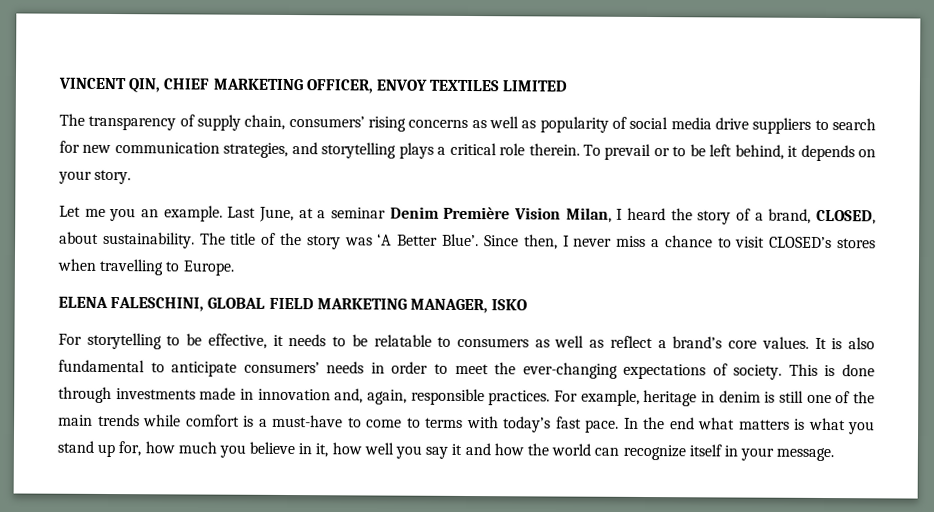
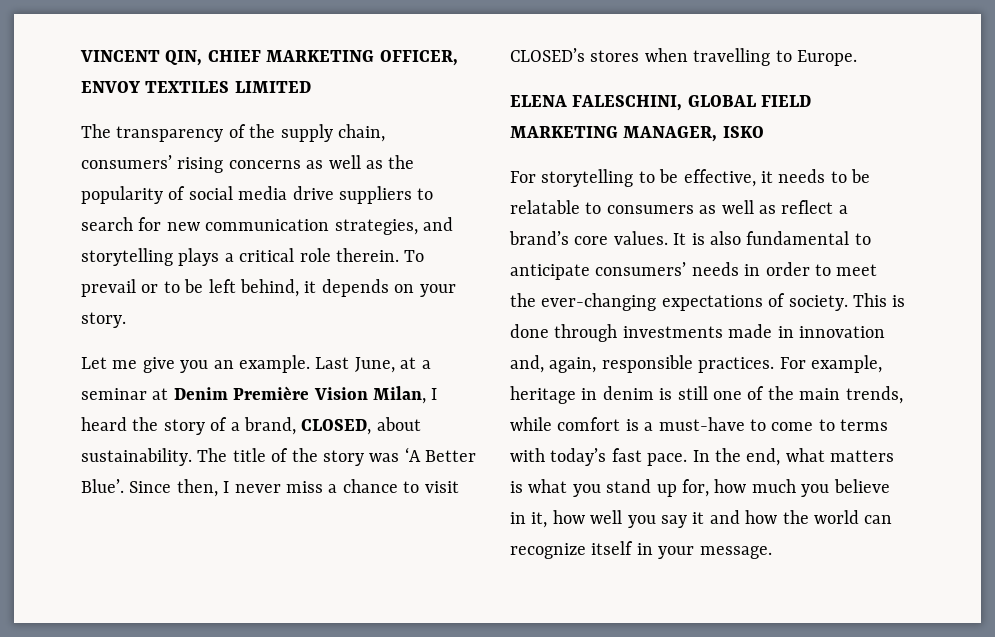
- The transparency of supply chain, consumers’ rising concerns as well as popularity of social media drive suppliers to search for new communication strategies, and storytelling plays a critical role therein.
+ The transparency of the supply chain, consumers’ rising concerns as well as the popularity of social media drive suppliers to search for new communication strategies, and storytelling plays a critical role therein.
- Let me you an example.
+ Let me give you an example.
- Last June, at a seminar Denim Première Vision Milan, I heard the story of a brand, CLOSED, about sustainability.
+ Last June, at a seminar at Denim Première Vision Milan, I heard the story of a brand, CLOSED, about sustainability.
- For example, heritage in denim is still one of the main trends while comfort is a must-have to come to terms with today’s fast pace.
+ For example, heritage in denim is still one of the main trends, while comfort is a must-have to come to terms with today’s fast pace.
- In the end what matters is what you stand up for, how much you believe in it, how well you say it and how the world can recognize itself in your message.
+ In the end, what matters is what you stand up for, how much you believe in it, how well you say it and how the world can recognize itself in your message.

